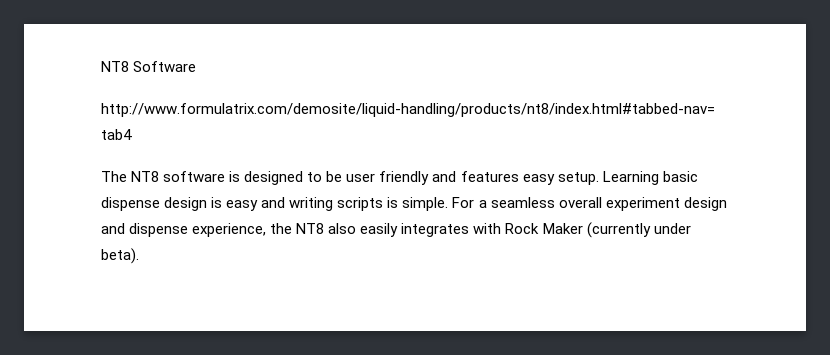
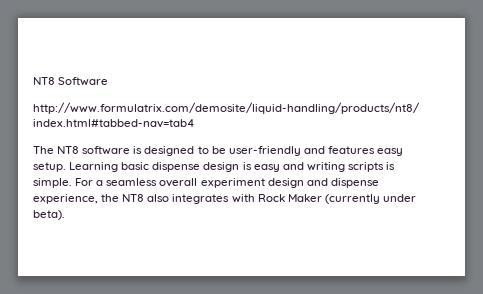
- The NT8 software is designed to be user friendly and features easy setup.
+ The NT8 software is designed to be user-friendly and features easy setup.
- For a seamless overall experiment design and dispense experience, the NT8 also easily integrates with Rock Maker (currently under beta).
+ For a seamless overall experiment design and dispense experience, the NT8 also integrates with Rock Maker (currently under beta).

